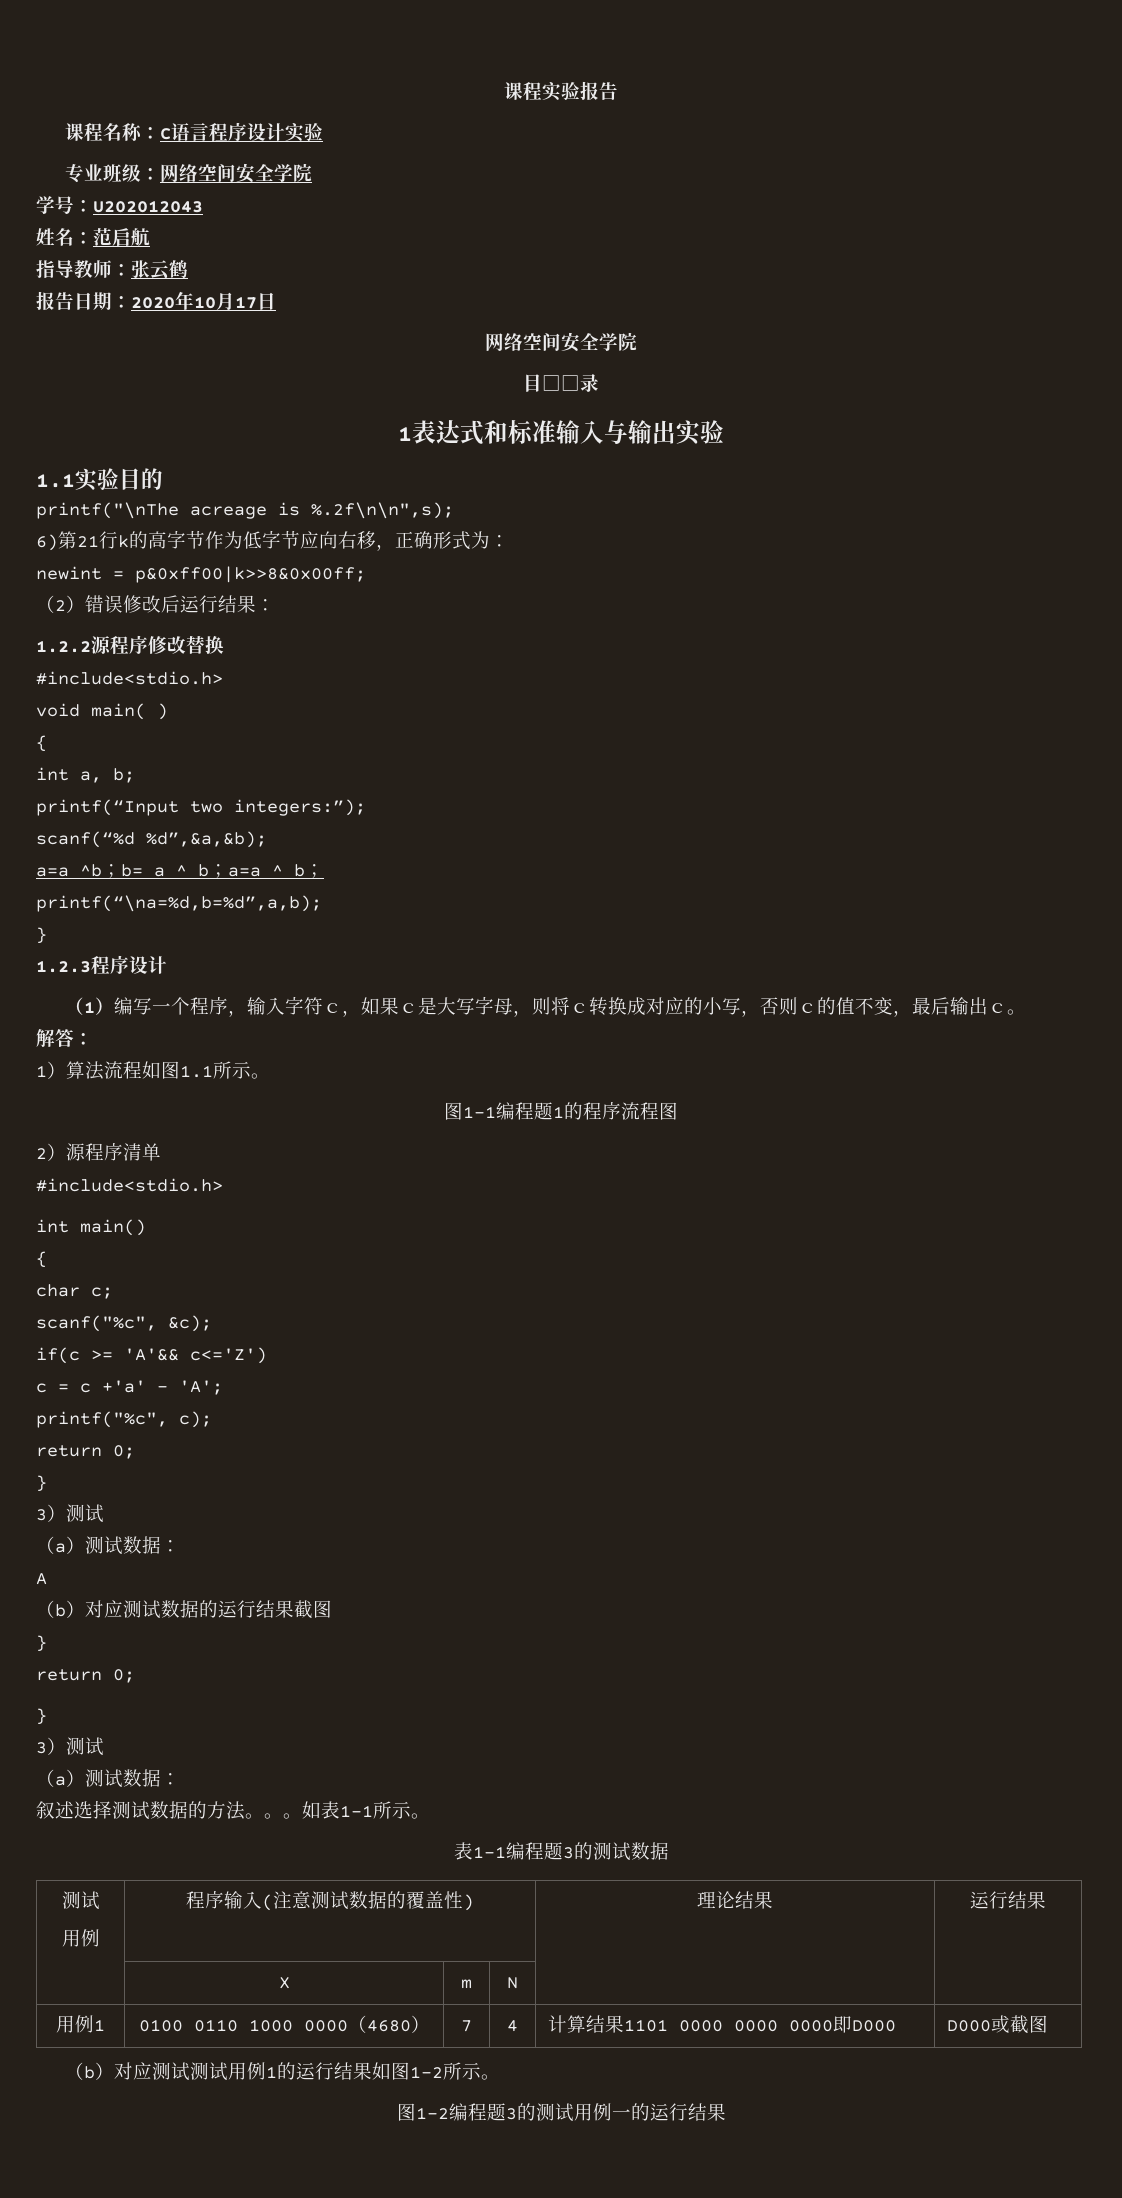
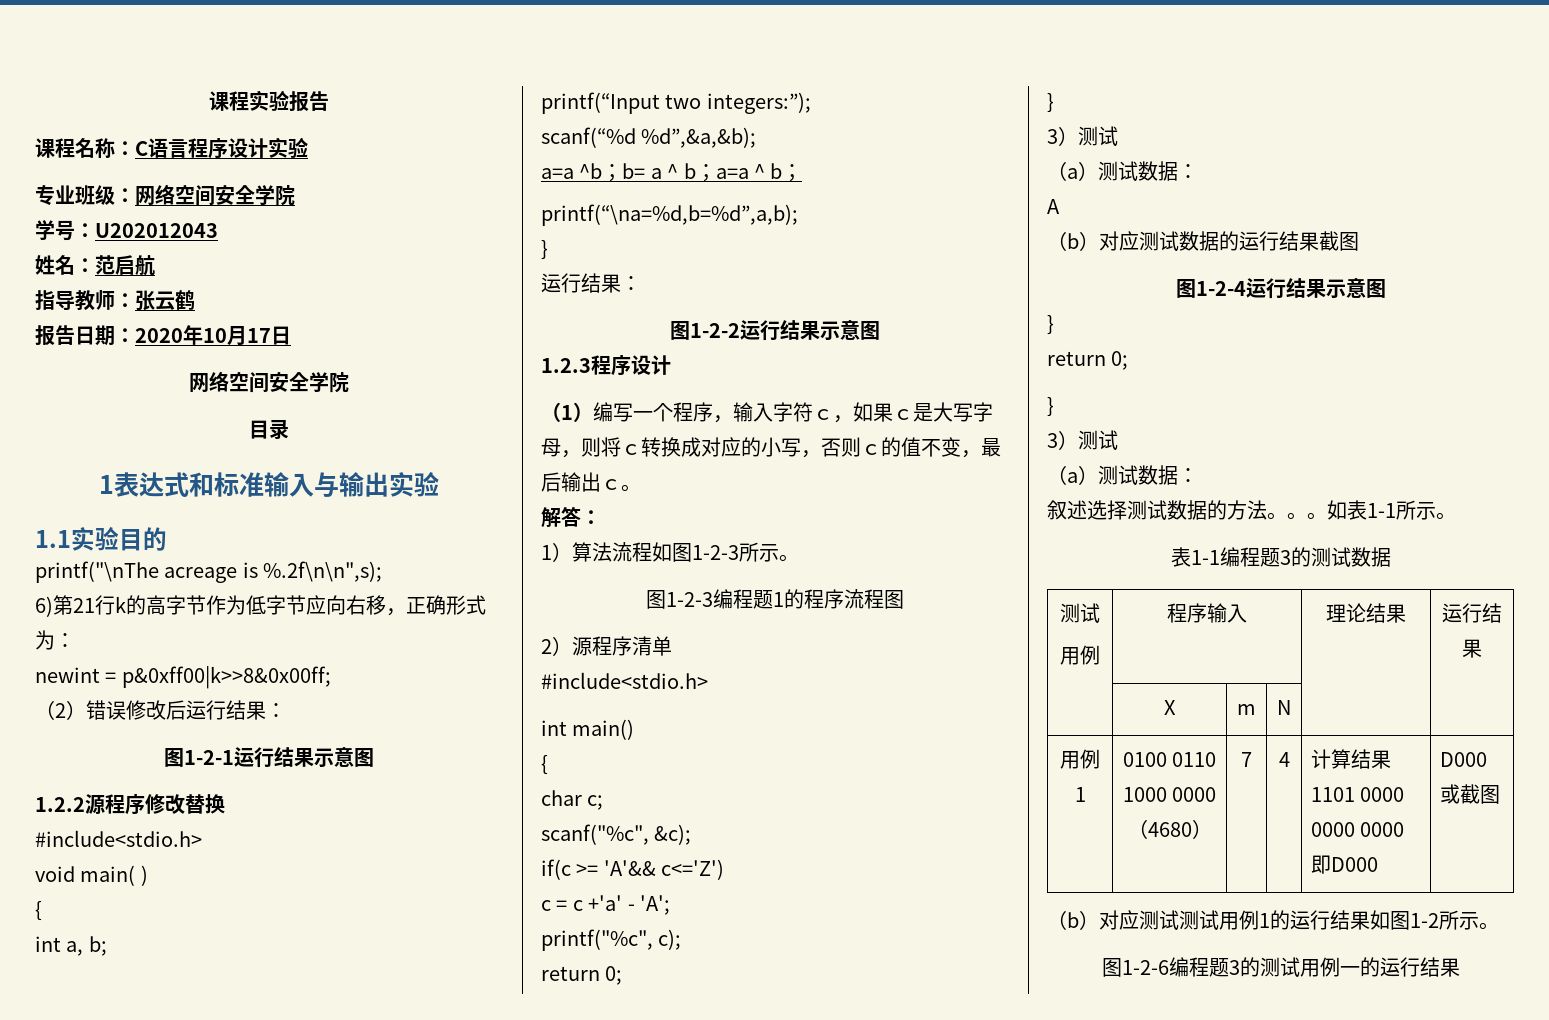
- 目□□录
+ 目录
+ 图1-2-1运行结果示意图
  printf(“\na=%d,b=%d”,a,b);
  }
+ 运行结果：
+ 图1-2-2运行结果示意图
- 1）算法流程如图1.1所示。
- 图1-1编程题1的程序流程图
+ 1）算法流程如图1-2-3所示。
+ 图1-2-3编程题1的程序流程图
+ 图1-2-4运行结果示意图
  表1-1编程题3的测试数据
  测试
- 用例 | 程序输入(注意测试数据的覆盖性) | 理论结果 | 运行结果
+ 用例 | 程序输入 | 理论结果 | 运行结果
- 图1-2编程题3的测试用例一的运行结果
+ 图1-2-6编程题3的测试用例一的运行结果

